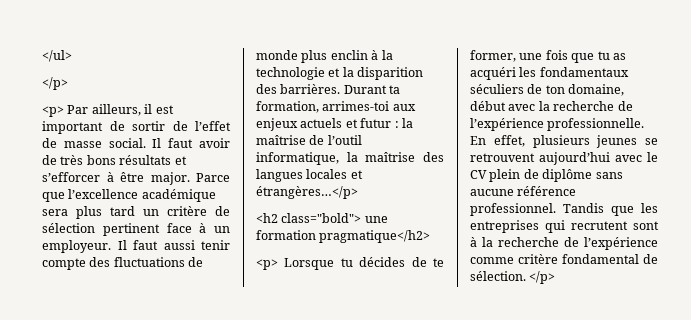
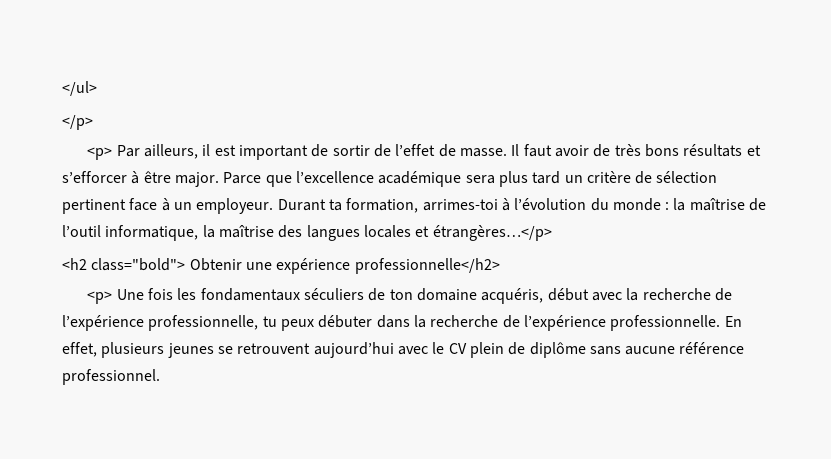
- <p> Par ailleurs, il est important de sortir de l’effet de masse social.
+ <p> Par ailleurs, il est important de sortir de l’effet de masse.
- Il faut aussi tenir compte des fluctuations de monde plus enclin à la technologie et la disparition des barrières. Durant ta formation, arrimes-toi aux enjeux actuels et futur : la maîtrise de l’outil informatique, la maîtrise des langues locales et étrangères…</p>
+ Durant ta formation, arrimes-toi à l’évolution du monde : la maîtrise de l’outil informatique, la maîtrise des langues locales et étrangères…</p>
- <h2 class="bold"> une formation pragmatique</h2>
- <p> Lorsque tu décides de te former, une fois que tu as acquéri les fondamentaux séculiers de ton domaine, début avec la recherche de l’expérience professionnelle.
+ <h2 class="bold"> Obtenir une expérience professionnelle</h2>
+ <p> Une fois les fondamentaux séculiers de ton domaine acquéris, début avec la recherche de l’expérience professionnelle, tu peux débuter dans la recherche de l’expérience professionnelle.
- Tandis que les entreprises qui recrutent sont à la recherche de l’expérience comme critère fondamental de sélection. </p>

